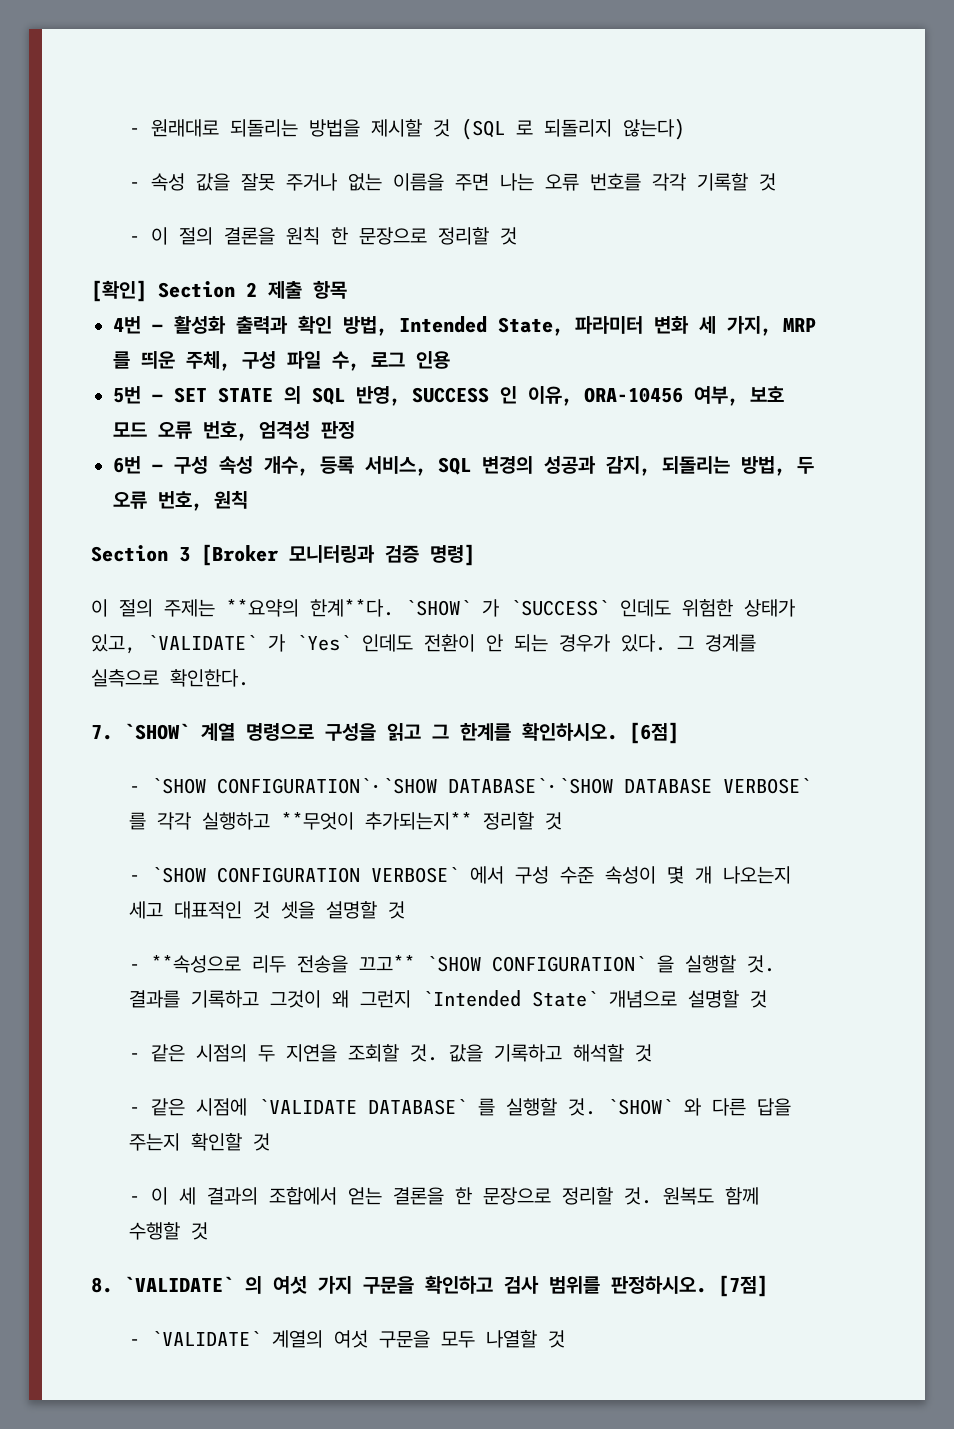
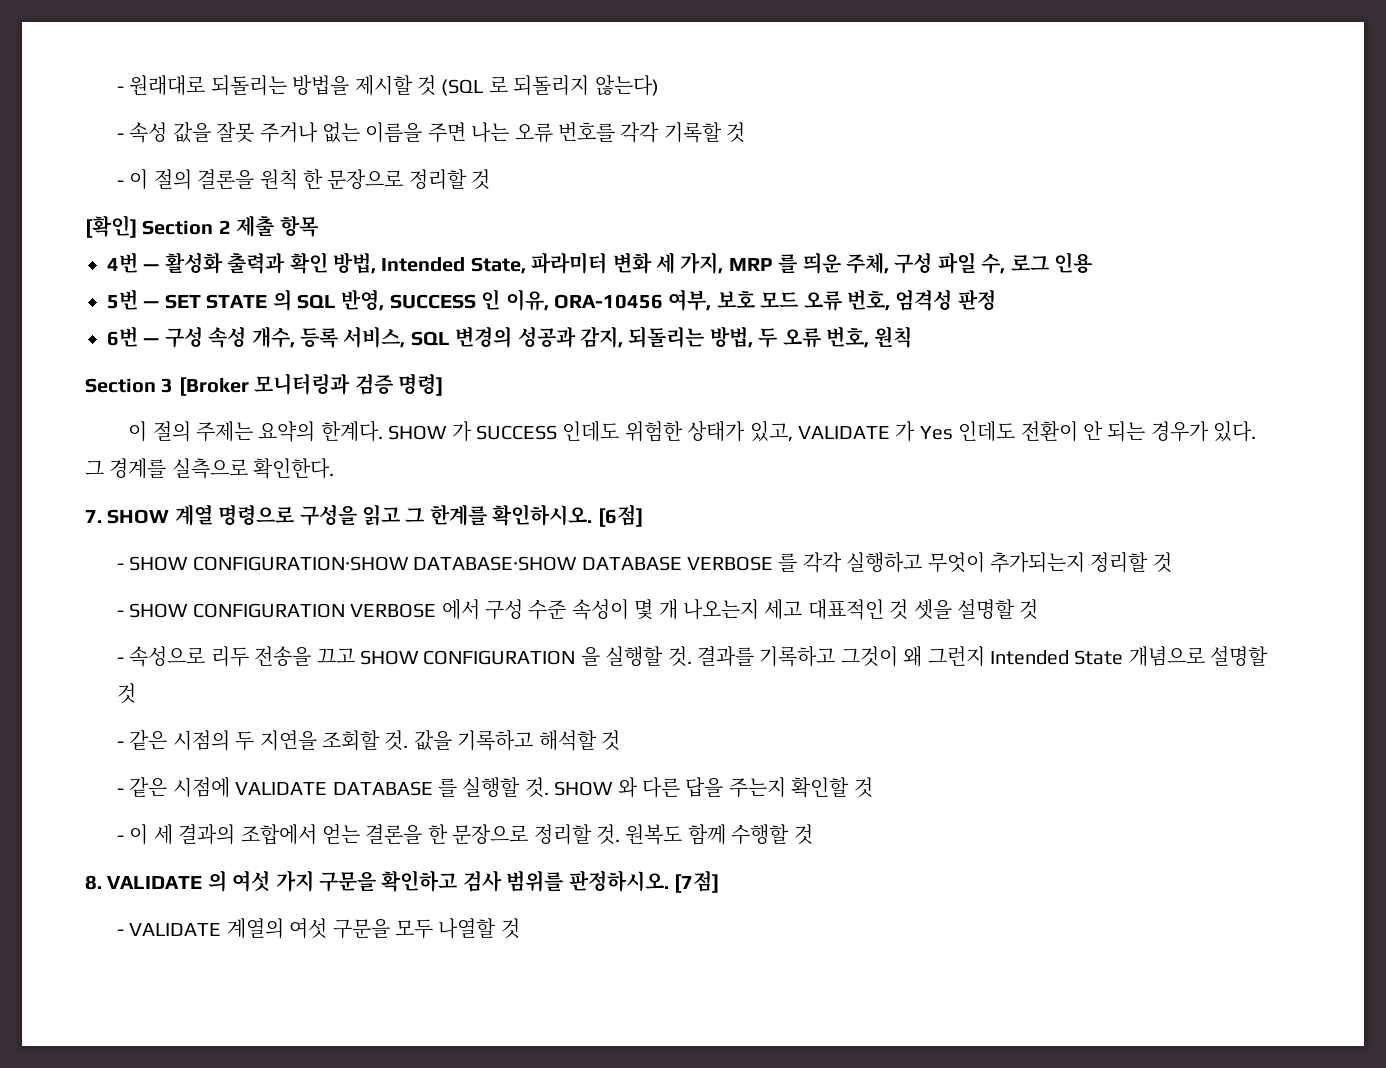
- 이 절의 주제는 **요약의 한계**다. `SHOW` 가 `SUCCESS` 인데도 위험한 상태가 있고, `VALIDATE` 가 `Yes` 인데도 전환이 안 되는 경우가 있다.
+ 이 절의 주제는 요약의 한계다. SHOW 가 SUCCESS 인데도 위험한 상태가 있고, VALIDATE 가 Yes 인데도 전환이 안 되는 경우가 있다.
- 7. `SHOW` 계열 명령으로 구성을 읽고 그 한계를 확인하시오.
+ 7. SHOW 계열 명령으로 구성을 읽고 그 한계를 확인하시오.
- - `SHOW CONFIGURATION`·`SHOW DATABASE`·`SHOW DATABASE VERBOSE` 를 각각 실행하고 **무엇이 추가되는지** 정리할 것
+ - SHOW CONFIGURATION·SHOW DATABASE·SHOW DATABASE VERBOSE 를 각각 실행하고 무엇이 추가되는지 정리할 것
- - `SHOW CONFIGURATION VERBOSE` 에서 구성 수준 속성이 몇 개 나오는지 세고 대표적인 것 셋을 설명할 것
+ - SHOW CONFIGURATION VERBOSE 에서 구성 수준 속성이 몇 개 나오는지 세고 대표적인 것 셋을 설명할 것
- - **속성으로 리두 전송을 끄고** `SHOW CONFIGURATION` 을 실행할 것.
+ - 속성으로 리두 전송을 끄고 SHOW CONFIGURATION 을 실행할 것.
- 결과를 기록하고 그것이 왜 그런지 `Intended State` 개념으로 설명할 것
+ 결과를 기록하고 그것이 왜 그런지 Intended State 개념으로 설명할 것
- - 같은 시점에 `VALIDATE DATABASE` 를 실행할 것.
+ - 같은 시점에 VALIDATE DATABASE 를 실행할 것.
- `SHOW` 와 다른 답을 주는지 확인할 것
+ SHOW 와 다른 답을 주는지 확인할 것
- 8. `VALIDATE` 의 여섯 가지 구문을 확인하고 검사 범위를 판정하시오.
+ 8. VALIDATE 의 여섯 가지 구문을 확인하고 검사 범위를 판정하시오.
- - `VALIDATE` 계열의 여섯 구문을 모두 나열할 것
+ - VALIDATE 계열의 여섯 구문을 모두 나열할 것

